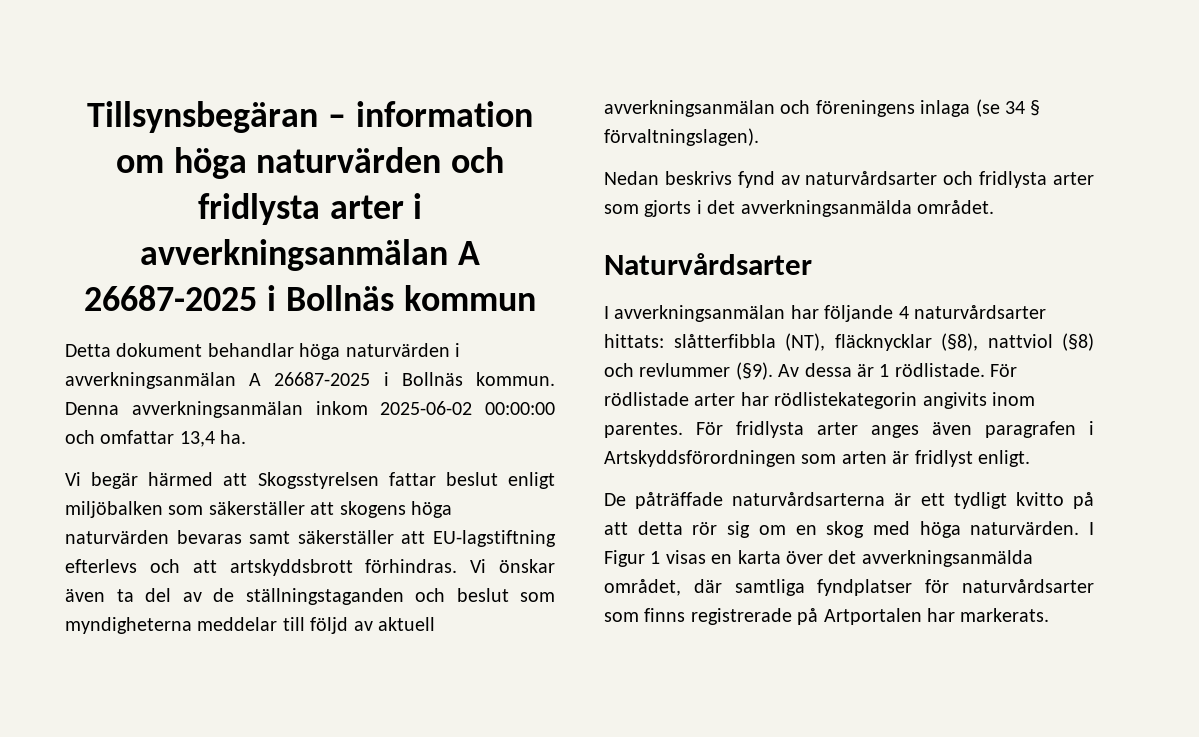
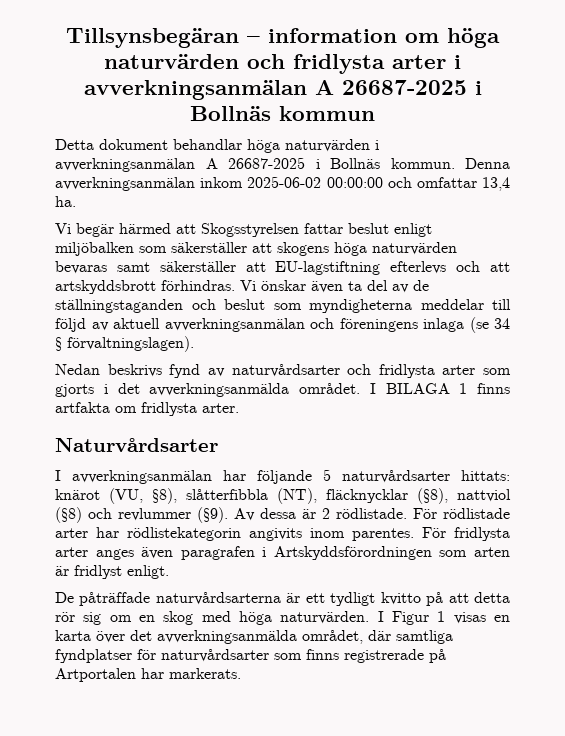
+ I BILAGA 1 finns artfakta om fridlysta arter.
- I avverkningsanmälan har följande 4 naturvårdsarter hittats: slåtterfibbla (NT), fläcknycklar (§8), nattviol (§8) och revlummer (§9).
+ I avverkningsanmälan har följande 5 naturvårdsarter hittats: knärot (VU, §8), slåtterfibbla (NT), fläcknycklar (§8), nattviol (§8) och revlummer (§9).
- Av dessa är 1 rödlistade.
+ Av dessa är 2 rödlistade.

